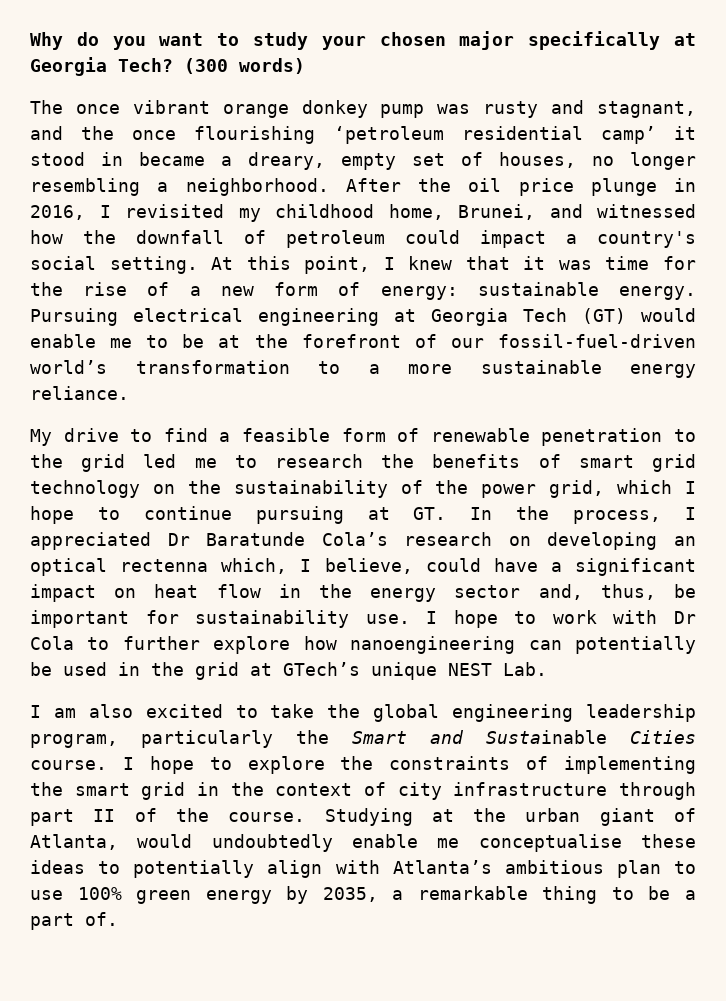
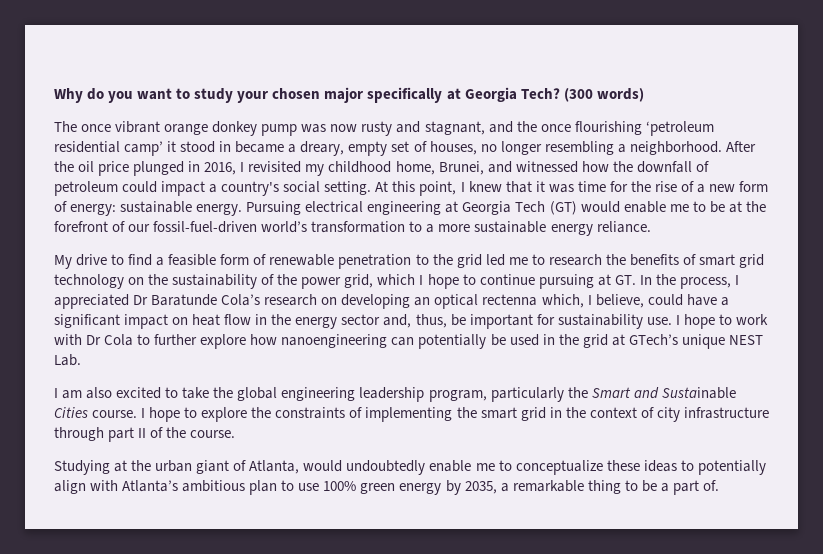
- The once vibrant orange donkey pump was rusty and stagnant, and the once flourishing ‘petroleum residential camp’ it stood in became a dreary, empty set of houses, no longer resembling a neighborhood.
+ The once vibrant orange donkey pump was now rusty and stagnant, and the once flourishing ‘petroleum residential camp’ it stood in became a dreary, empty set of houses, no longer resembling a neighborhood.
- After the oil price plunge in 2016, I revisited my childhood home, Brunei, and witnessed how the downfall of petroleum could impact a country's social setting.
+ After the oil price plunged in 2016, I revisited my childhood home, Brunei, and witnessed how the downfall of petroleum could impact a country's social setting.
- I hope to explore the constraints of implementing the smart grid in the context of city infrastructure through part II of the course. Studying at the urban giant of Atlanta, would undoubtedly enable me conceptualise these ideas to potentially align with Atlanta’s ambitious plan to use 100% green energy by 2035, a remarkable thing to be a part of.
+ I hope to explore the constraints of implementing the smart grid in the context of city infrastructure through part II of the course.
+ Studying at the urban giant of Atlanta, would undoubtedly enable me to conceptualize these ideas to potentially align with Atlanta’s ambitious plan to use 100% green energy by 2035, a remarkable thing to be a part of.

